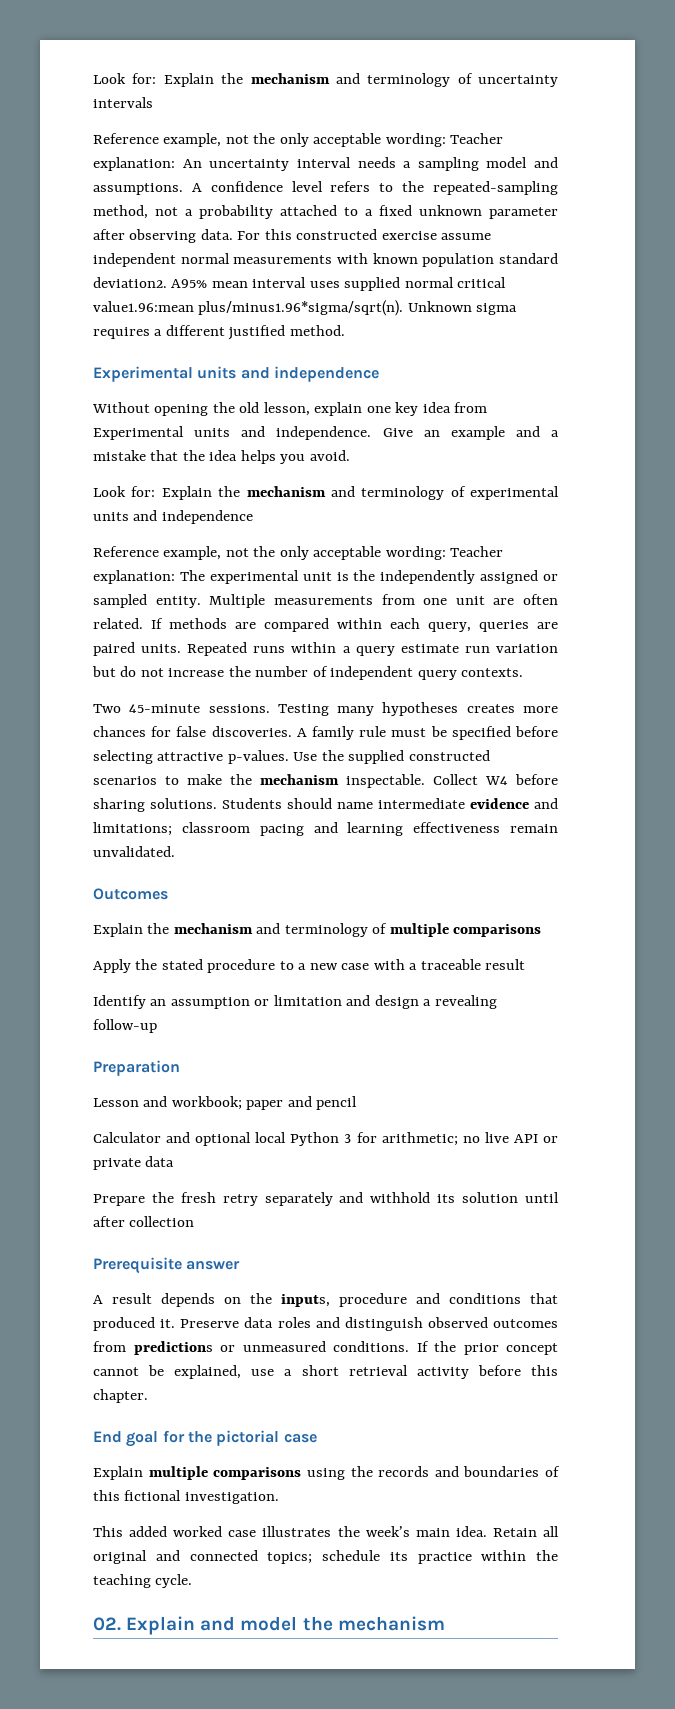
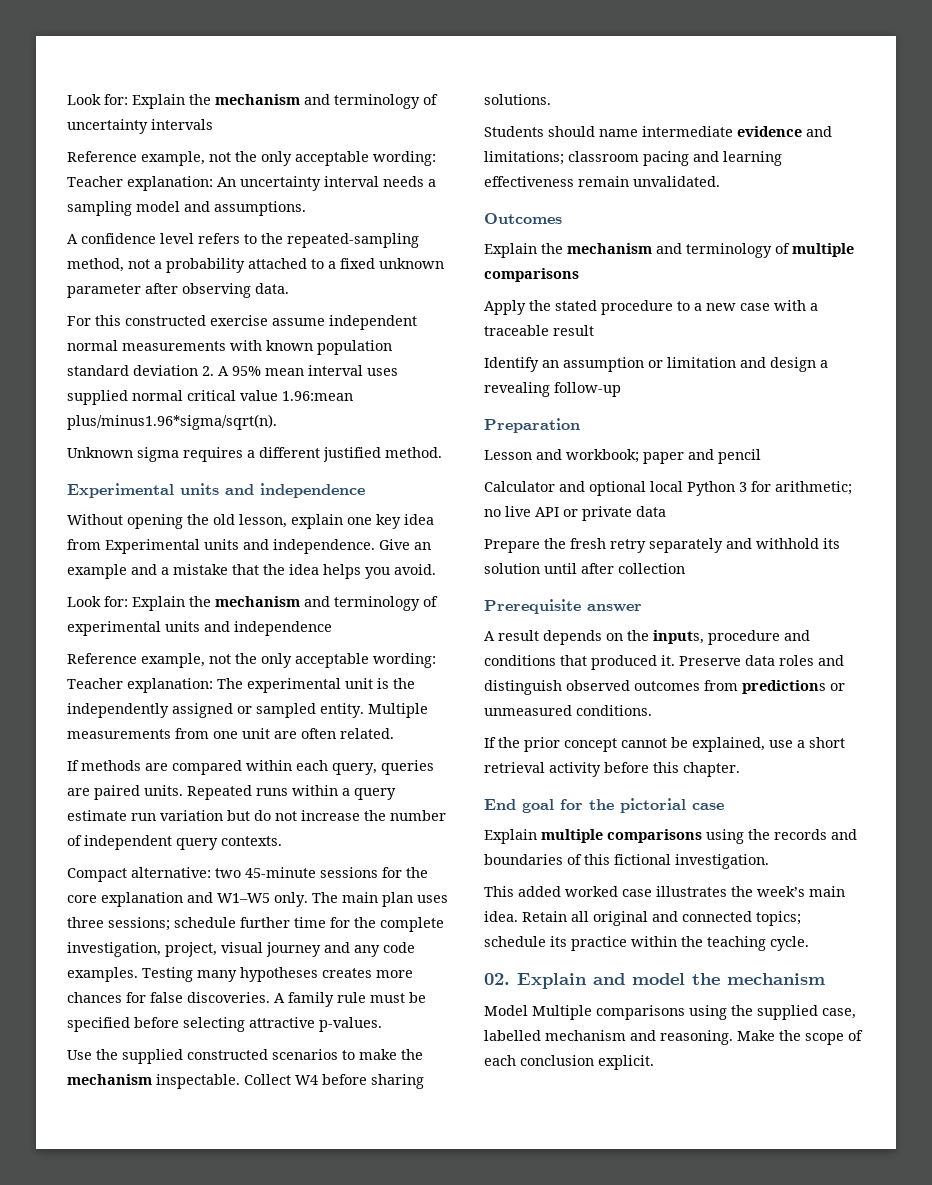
- An uncertainty interval needs a sampling model and assumptions. A confidence level refers to the repeated-sampling method, not a probability attached to a fixed unknown parameter after observing data. For this constructed exercise assume independent normal measurements with known population standard deviation2. A95% mean interval uses supplied normal critical value1.96:mean plus/minus1.96*sigma/sqrt(n). Unknown sigma requires a different justified method.
+ An uncertainty interval needs a sampling model and assumptions.
+ A confidence level refers to the repeated-sampling method, not a probability attached to a fixed unknown parameter after observing data.
+ For this constructed exercise assume independent normal measurements with known population standard deviation 2. A 95% mean interval uses supplied normal critical value 1.96:mean plus/minus1.96*sigma/sqrt(n).
+ Unknown sigma requires a different justified method.
- Multiple measurements from one unit are often related. If methods are compared within each query, queries are paired units.
+ Multiple measurements from one unit are often related.
+ If methods are compared within each query, queries are paired units.
- Two 45-minute sessions.
+ Compact alternative: two 45-minute sessions for the core explanation and W1–W5 only. The main plan uses three sessions; schedule further time for the complete investigation, project, visual journey and any code examples.
- A family rule must be specified before selecting attractive p-values. Use the supplied constructed scenarios to make the mechanism inspectable.
+ A family rule must be specified before selecting attractive p-values.
+ Use the supplied constructed scenarios to make the mechanism inspectable.
- Collect W4 before sharing solutions. Students should name intermediate evidence and limitations; classroom pacing and learning effectiveness remain unvalidated.
+ Collect W4 before sharing solutions.
+ Students should name intermediate evidence and limitations; classroom pacing and learning effectiveness remain unvalidated.
- Preserve data roles and distinguish observed outcomes from predictions or unmeasured conditions. If the prior concept cannot be explained, use a short retrieval activity before this chapter.
+ Preserve data roles and distinguish observed outcomes from predictions or unmeasured conditions.
+ If the prior concept cannot be explained, use a short retrieval activity before this chapter.
+ Model Multiple comparisons using the supplied case, labelled mechanism and reasoning. Make the scope of each conclusion explicit.

